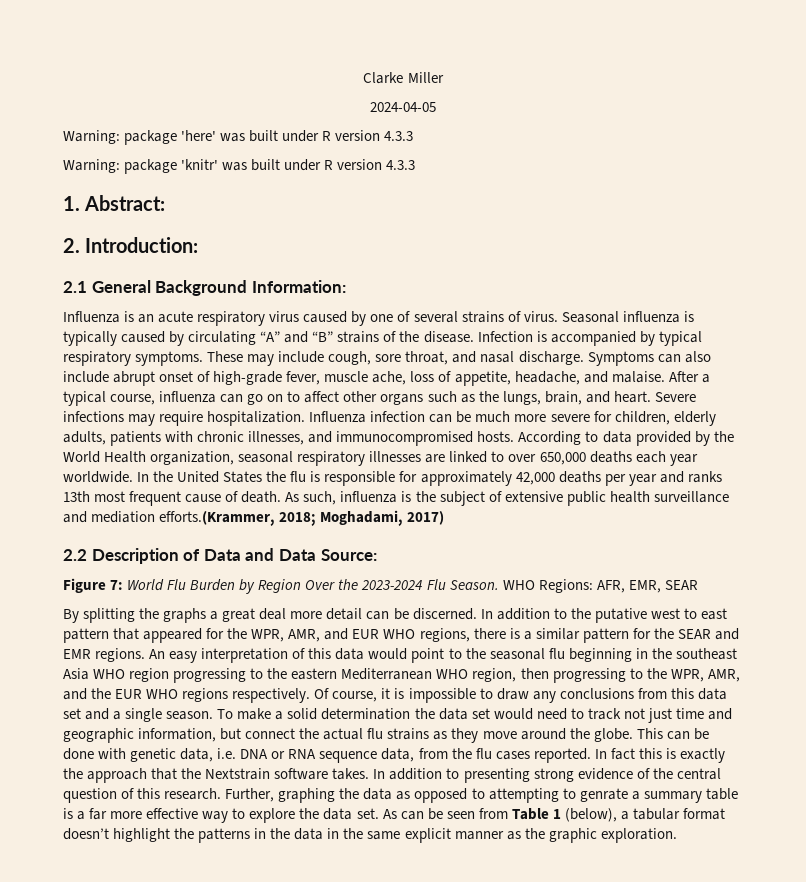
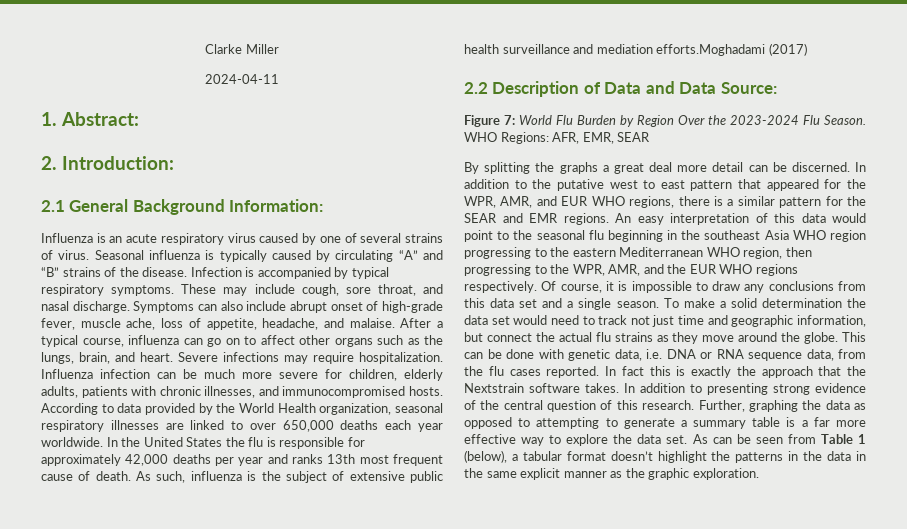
- 2024-04-05
- Warning: package 'here' was built under R version 4.3.3
- Warning: package 'knitr' was built under R version 4.3.3
+ 2024-04-11
- As such, influenza is the subject of extensive public health surveillance and mediation efforts.(Krammer, 2018; Moghadami, 2017)
+ As such, influenza is the subject of extensive public health surveillance and mediation efforts.Moghadami (2017)
- Further, graphing the data as opposed to attempting to genrate a summary table is a far more effective way to explore the data set.
+ Further, graphing the data as opposed to attempting to generate a summary table is a far more effective way to explore the data set.

